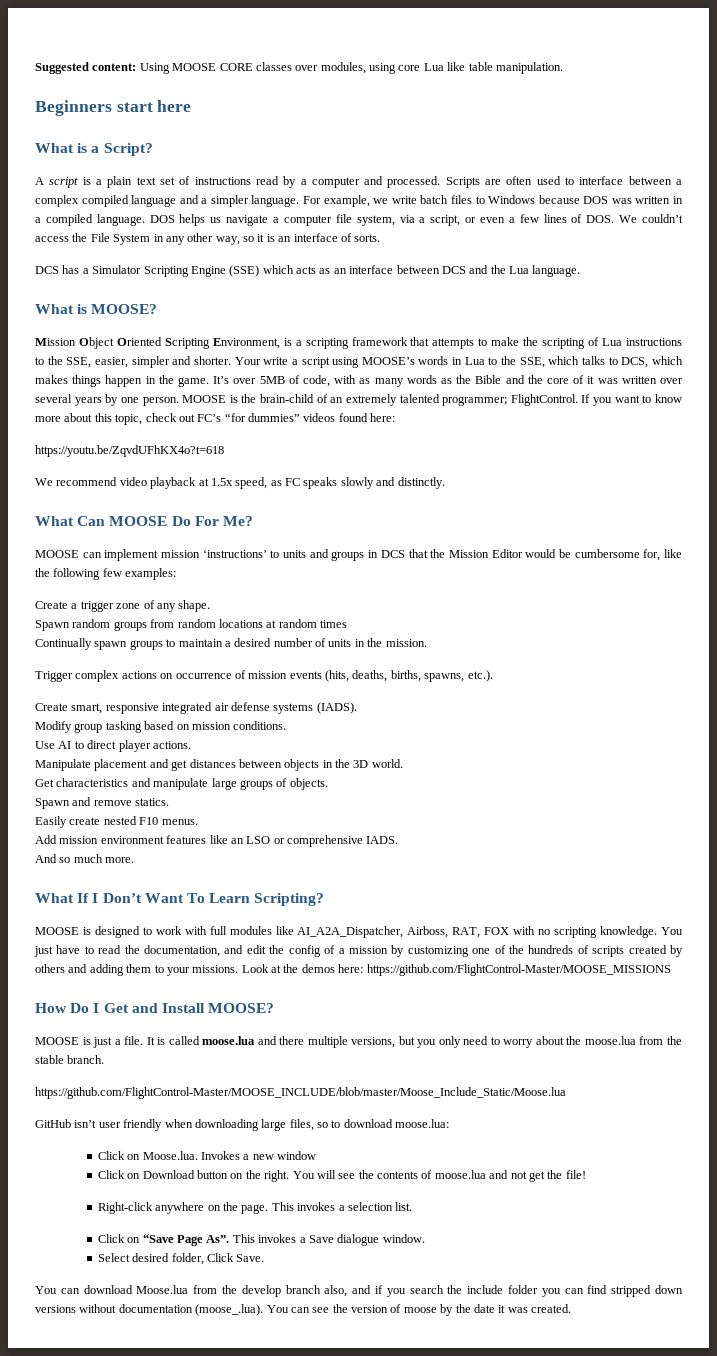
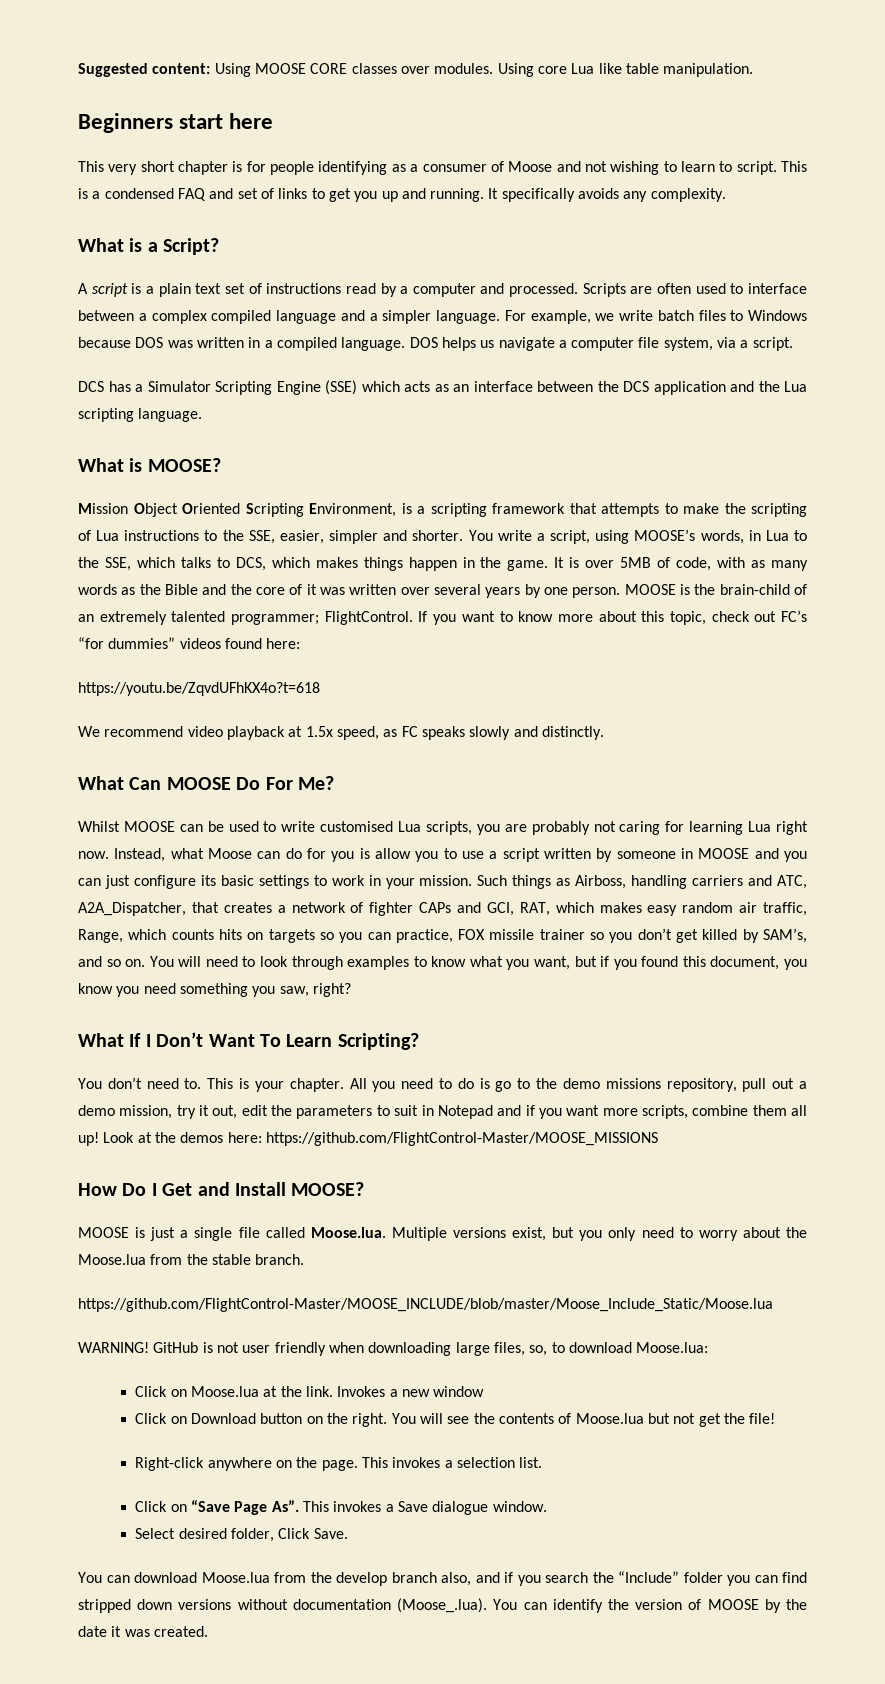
- Suggested content: Using MOOSE CORE classes over modules, using core Lua like table manipulation.
+ Suggested content: Using MOOSE CORE classes over modules. Using core Lua like table manipulation.
+ This very short chapter is for people identifying as a consumer of Moose and not wishing to learn to script. This is a condensed FAQ and set of links to get you up and running. It specifically avoids any complexity.
- DOS helps us navigate a computer file system, via a script, or even a few lines of DOS. We couldn’t access the File System in any other way, so it is an interface of sorts.
+ DOS helps us navigate a computer file system, via a script.
- DCS has a Simulator Scripting Engine (SSE) which acts as an interface between DCS and the Lua language.
+ DCS has a Simulator Scripting Engine (SSE) which acts as an interface between the DCS application and the Lua scripting language.
- Your write a script using MOOSE’s words in Lua to the SSE, which talks to DCS, which makes things happen in the game.
+ You write a script, using MOOSE’s words, in Lua to the SSE, which talks to DCS, which makes things happen in the game.
- It’s over 5MB of code, with as many words as the Bible and the core of it was written over several years by one person.
+ It is over 5MB of code, with as many words as the Bible and the core of it was written over several years by one person.
- MOOSE can implement mission ‘instructions’ to units and groups in DCS that the Mission Editor would be cumbersome for, like the following few examples:
- Create a trigger zone of any shape.
- Spawn random groups from random locations at random times
- Continually spawn groups to maintain a desired number of units in the mission.
- Trigger complex actions on occurrence of mission events (hits, deaths, births, spawns, etc.).
- Create smart, responsive integrated air defense systems (IADS).
- Modify group tasking based on mission conditions.
- Use AI to direct player actions.
- Manipulate placement and get distances between objects in the 3D world.
- Get characteristics and manipulate large groups of objects.
- Spawn and remove statics.
- Easily create nested F10 menus.
- Add mission environment features like an LSO or comprehensive IADS.
- And so much more.
+ Whilst MOOSE can be used to write customised Lua scripts, you are probably not caring for learning Lua right now. Instead, what Moose can do for you is allow you to use a script written by someone in MOOSE and you can just configure its basic settings to work in your mission. Such things as Airboss, handling carriers and ATC, A2A_Dispatcher, that creates a network of fighter CAPs and GCI, RAT, which makes easy random air traffic, Range, which counts hits on targets so you can practice, FOX missile trainer so you don’t get killed by SAM’s, and so on. You will need to look through examples to know what you want, but if you found this document, you know you need something you saw, right?
- MOOSE is designed to work with full modules like AI_A2A_Dispatcher, Airboss, RAT, FOX with no scripting knowledge. You just have to read the documentation, and edit the config of a mission by customizing one of the hundreds of scripts created by others and adding them to your missions.
+ You don’t need to. This is your chapter. All you need to do is go to the demo missions repository, pull out a demo mission, try it out, edit the parameters to suit in Notepad and if you want more scripts, combine them all up!
- MOOSE is just a file. It is called moose.lua and there multiple versions, but you only need to worry about the moose.lua from the stable branch.
+ MOOSE is just a single file called Moose.lua. Multiple versions exist, but you only need to worry about the Moose.lua from the stable branch.
- GitHub isn’t user friendly when downloading large files, so to download moose.lua:
- Click on Moose.lua. Invokes a new window
+ WARNING! GitHub is not user friendly when downloading large files, so, to download Moose.lua:
+ Click on Moose.lua at the link. Invokes a new window
- You will see the contents of moose.lua and not get the file!
+ You will see the contents of Moose.lua but not get the file!
- You can download Moose.lua from the develop branch also, and if you search the include folder you can find stripped down versions without documentation (moose_.lua). You can see the version of moose by the date it was created.
+ You can download Moose.lua from the develop branch also, and if you search the “Include” folder you can find stripped down versions without documentation (Moose_.lua). You can identify the version of MOOSE by the date it was created.

